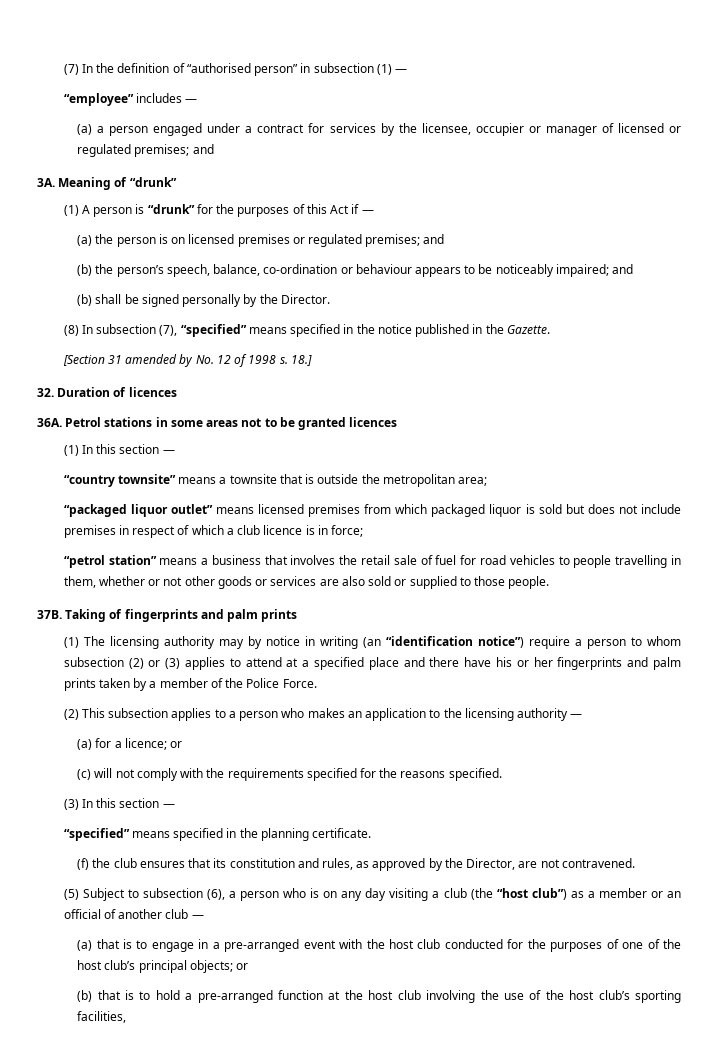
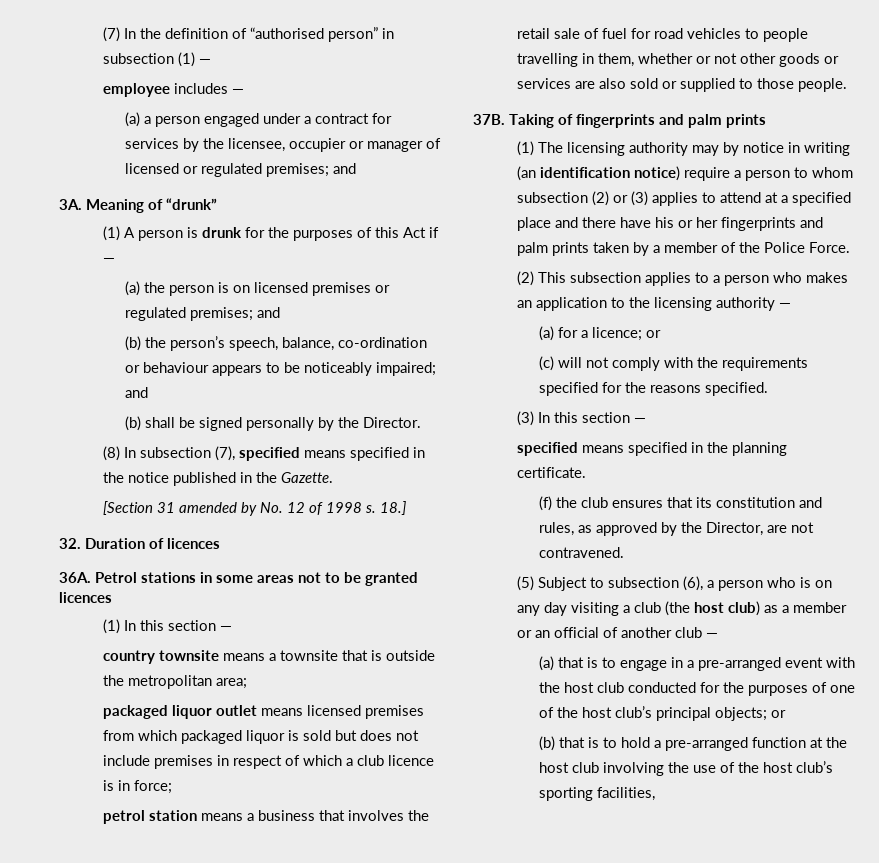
- “employee” includes —
+ employee includes —
- (1) A person is “drunk” for the purposes of this Act if —
+ (1) A person is drunk for the purposes of this Act if —
- (8) In subsection (7), “specified” means specified in the notice published in the Gazette.
+ (8) In subsection (7), specified means specified in the notice published in the Gazette.
- “country townsite” means a townsite that is outside the metropolitan area;
+ country townsite means a townsite that is outside the metropolitan area;
- “packaged liquor outlet” means licensed premises from which packaged liquor is sold but does not include premises in respect of which a club licence is in force;
+ packaged liquor outlet means licensed premises from which packaged liquor is sold but does not include premises in respect of which a club licence is in force;
- “petrol station” means a business that involves the retail sale of fuel for road vehicles to people travelling in them, whether or not other goods or services are also sold or supplied to those people.
+ petrol station means a business that involves the retail sale of fuel for road vehicles to people travelling in them, whether or not other goods or services are also sold or supplied to those people.
- (1) The licensing authority may by notice in writing (an “identification notice”) require a person to whom subsection (2) or (3) applies to attend at a specified place and there have his or her fingerprints and palm prints taken by a member of the Police Force.
+ (1) The licensing authority may by notice in writing (an identification notice) require a person to whom subsection (2) or (3) applies to attend at a specified place and there have his or her fingerprints and palm prints taken by a member of the Police Force.
- “specified” means specified in the planning certificate.
+ specified means specified in the planning certificate.
- (5) Subject to subsection (6), a person who is on any day visiting a club (the “host club”) as a member or an official of another club —
+ (5) Subject to subsection (6), a person who is on any day visiting a club (the host club) as a member or an official of another club —

